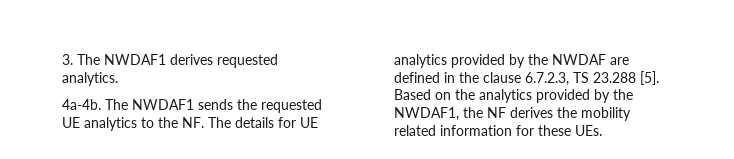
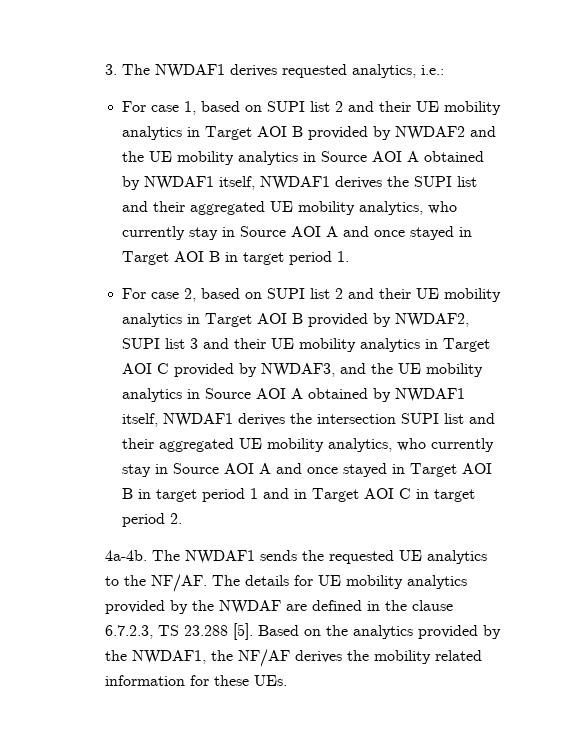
- 3. The NWDAF1 derives requested analytics.
+ 3. The NWDAF1 derives requested analytics, i.e.:
+ For case 1, based on SUPI list 2 and their UE mobility analytics in Target AOI B provided by NWDAF2 and the UE mobility analytics in Source AOI A obtained by NWDAF1 itself, NWDAF1 derives the SUPI list and their aggregated UE mobility analytics, who currently stay in Source AOI A and once stayed in Target AOI B in target period 1.
+ For case 2, based on SUPI list 2 and their UE mobility analytics in Target AOI B provided by NWDAF2, SUPI list 3 and their UE mobility analytics in Target AOI C provided by NWDAF3, and the UE mobility analytics in Source AOI A obtained by NWDAF1 itself, NWDAF1 derives the intersection SUPI list and their aggregated UE mobility analytics, who currently stay in Source AOI A and once stayed in Target AOI B in target period 1 and in Target AOI C in target period 2.
- The NWDAF1 sends the requested UE analytics to the NF. The details for UE analytics provided by the NWDAF are defined in the clause 6.7.2.3, TS 23.288 [5].
+ The NWDAF1 sends the requested UE analytics to the NF/AF. The details for UE mobility analytics provided by the NWDAF are defined in the clause 6.7.2.3, TS 23.288 [5].
- Based on the analytics provided by the NWDAF1, the NF derives the mobility related information for these UEs.
+ Based on the analytics provided by the NWDAF1, the NF/AF derives the mobility related information for these UEs.

